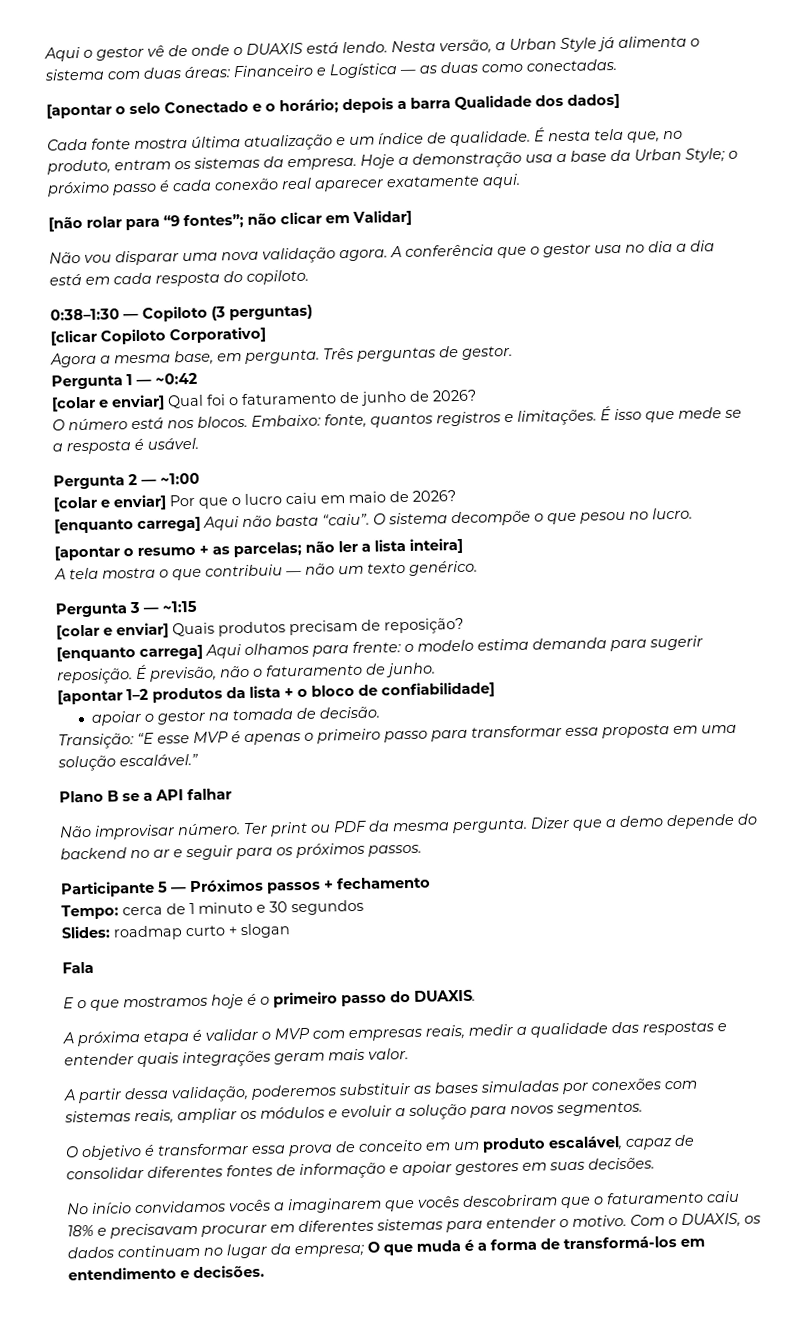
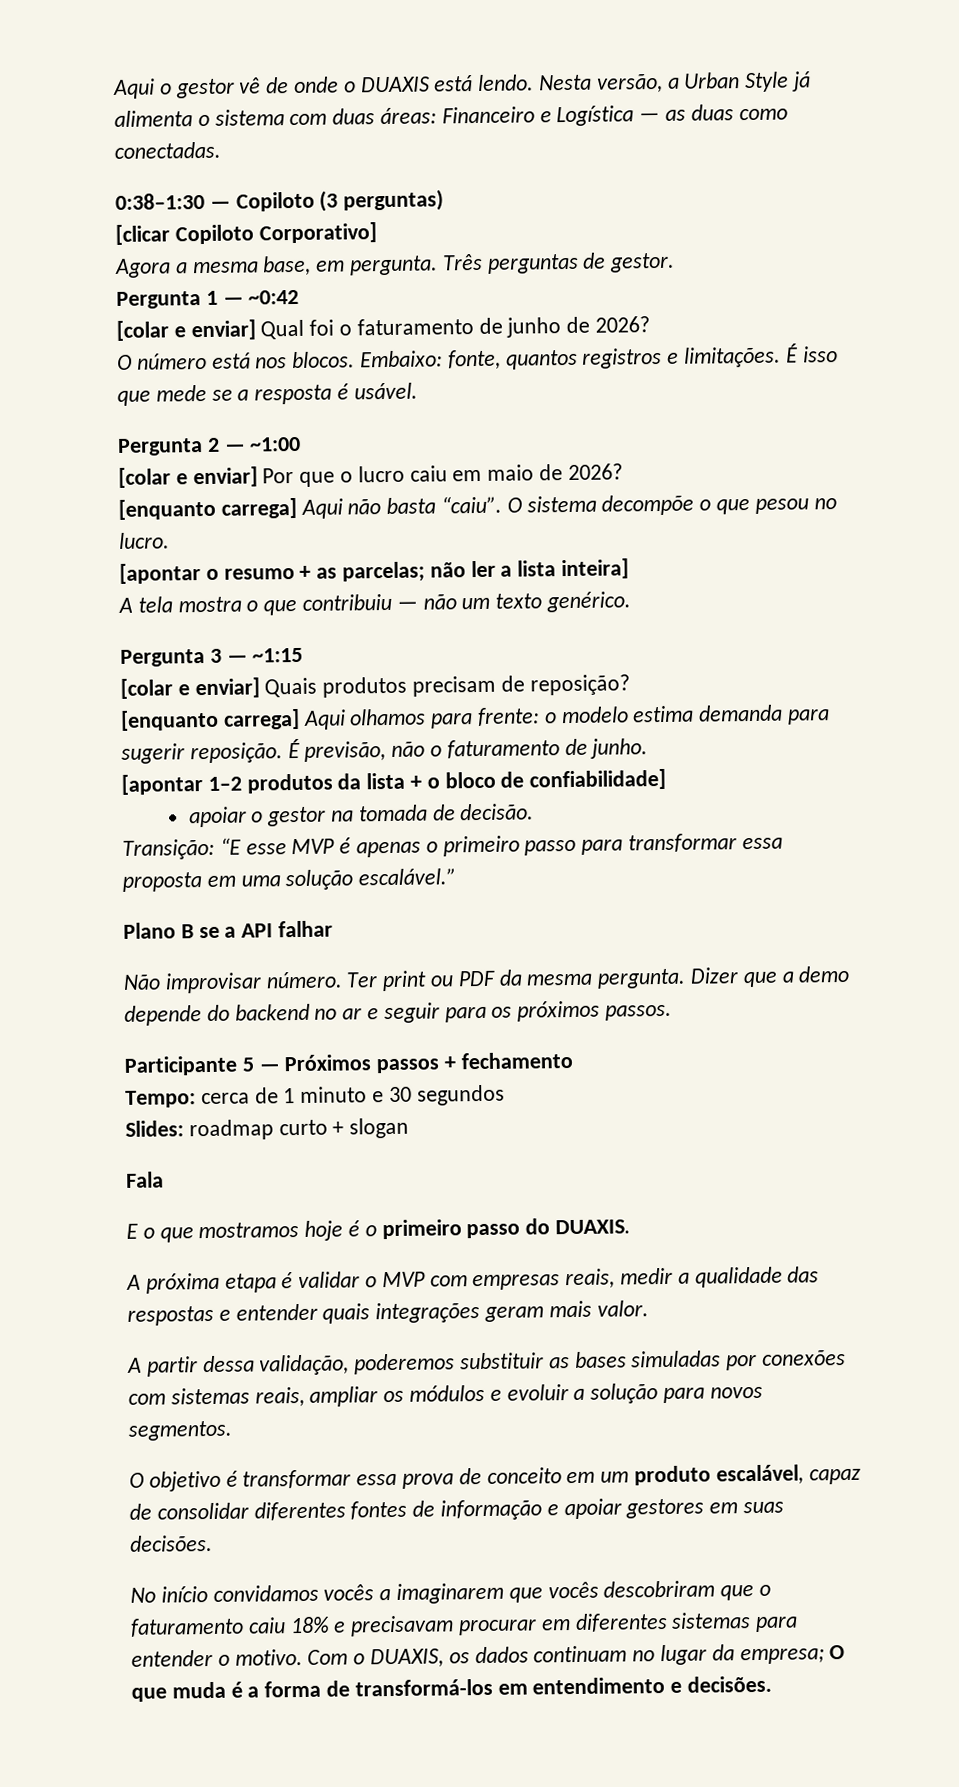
- [apontar o selo Conectado e o horário; depois a barra Qualidade dos dados]
- Cada fonte mostra última atualização e um índice de qualidade. É nesta tela que, no produto, entram os sistemas da empresa. Hoje a demonstração usa a base da Urban Style; o próximo passo é cada conexão real aparecer exatamente aqui.
- [não rolar para “9 fontes”; não clicar em Validar]
- Não vou disparar uma nova validação agora. A conferência que o gestor usa no dia a dia está em cada resposta do copiloto.

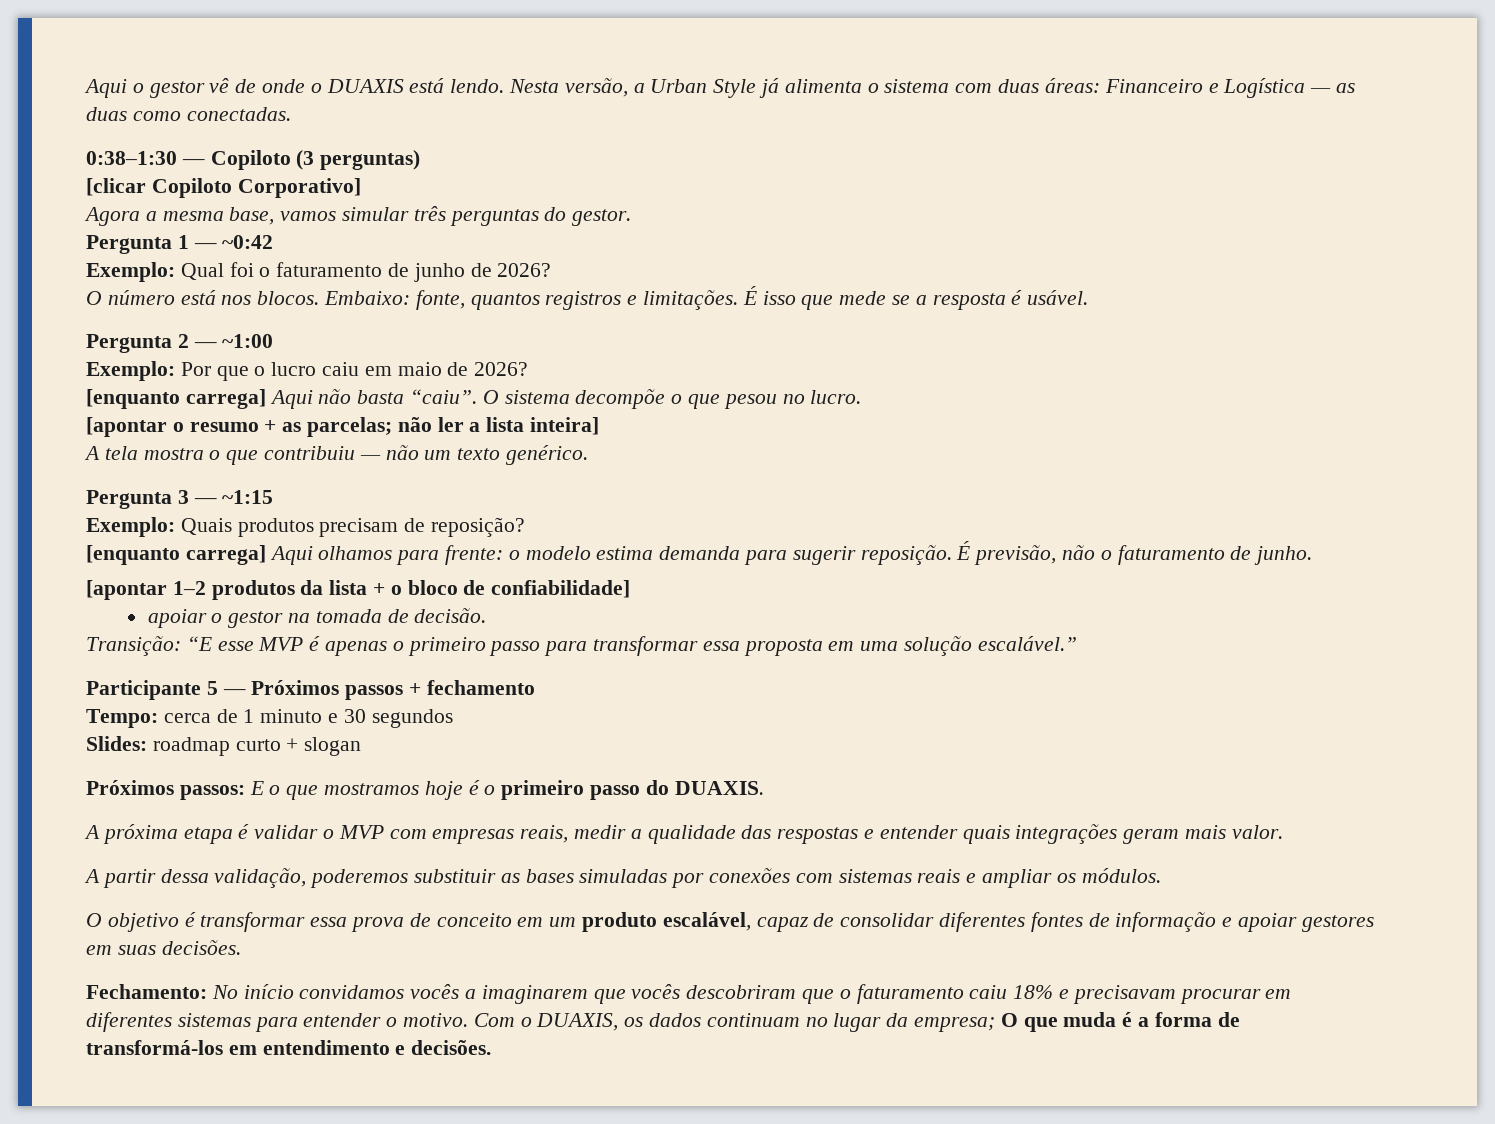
- Agora a mesma base, em pergunta. Três perguntas de gestor.
+ Agora a mesma base, vamos simular três perguntas do gestor.
- [colar e enviar] Qual foi o faturamento de junho de 2026?
+ Exemplo: Qual foi o faturamento de junho de 2026?
- [colar e enviar] Por que o lucro caiu em maio de 2026?
+ Exemplo: Por que o lucro caiu em maio de 2026?
- [colar e enviar] Quais produtos precisam de reposição?
+ Exemplo: Quais produtos precisam de reposição?
- Plano B se a API falhar
- Não improvisar número. Ter print ou PDF da mesma pergunta. Dizer que a demo depende do backend no ar e seguir para os próximos passos.
- Fala
- E o que mostramos hoje é o primeiro passo do DUAXIS.
+ Próximos passos: E o que mostramos hoje é o primeiro passo do DUAXIS.
- A partir dessa validação, poderemos substituir as bases simuladas por conexões com sistemas reais, ampliar os módulos e evoluir a solução para novos segmentos.
+ A partir dessa validação, poderemos substituir as bases simuladas por conexões com sistemas reais e ampliar os módulos.
- No início convidamos vocês a imaginarem que vocês descobriram que o faturamento caiu 18% e precisavam procurar em diferentes sistemas para entender o motivo.
+ Fechamento: No início convidamos vocês a imaginarem que vocês descobriram que o faturamento caiu 18% e precisavam procurar em diferentes sistemas para entender o motivo.

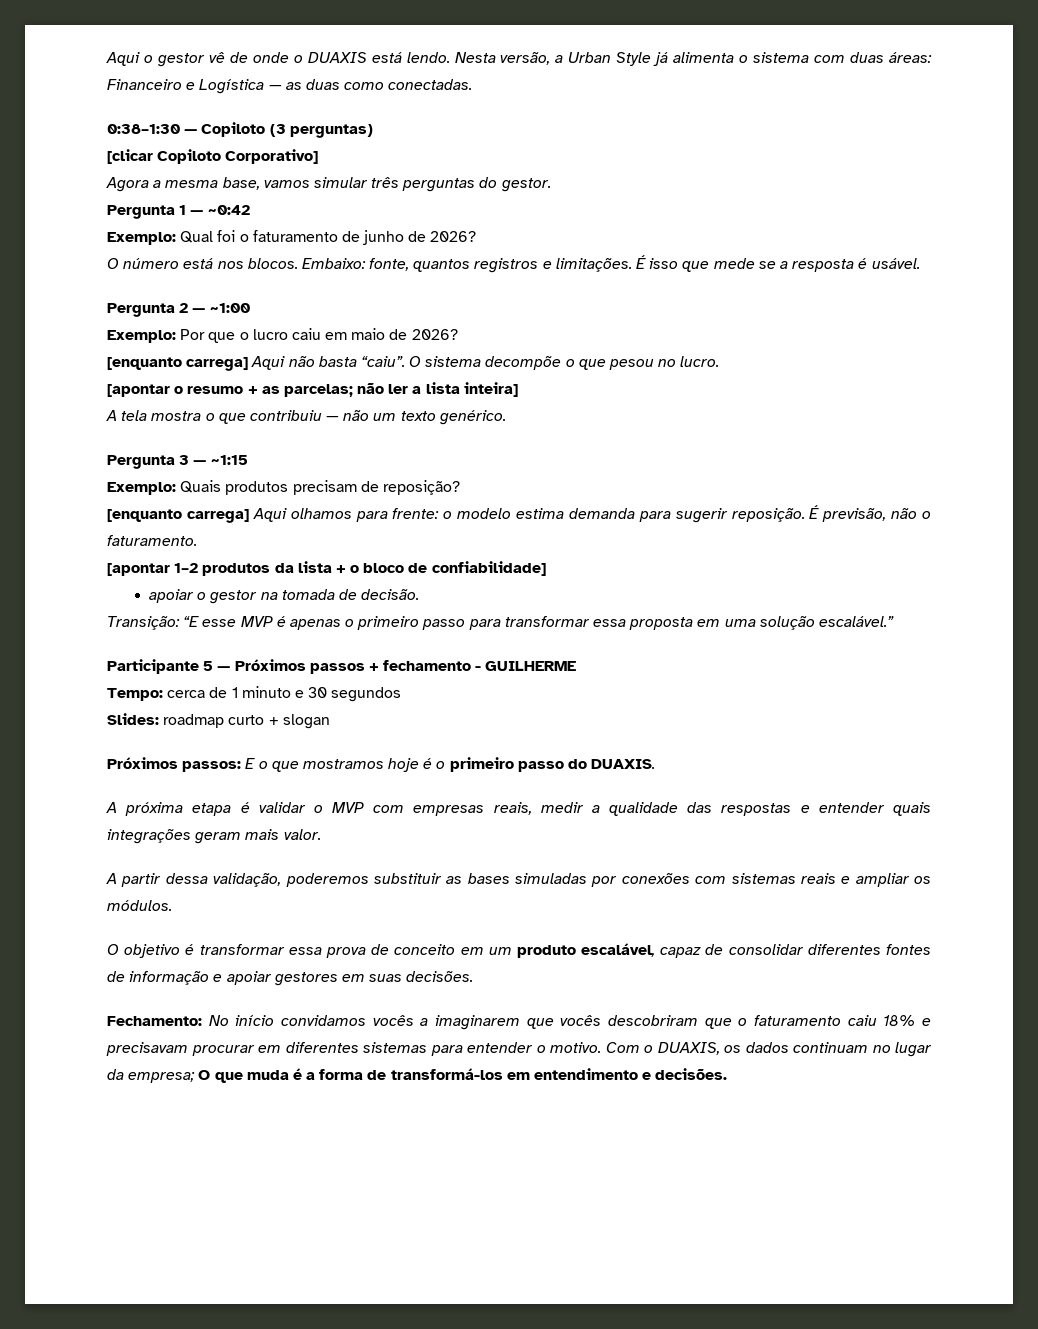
- É previsão, não o faturamento de junho.
+ É previsão, não o faturamento.
- Participante 5 — Próximos passos + fechamento
+ Participante 5 — Próximos passos + fechamento - GUILHERME

